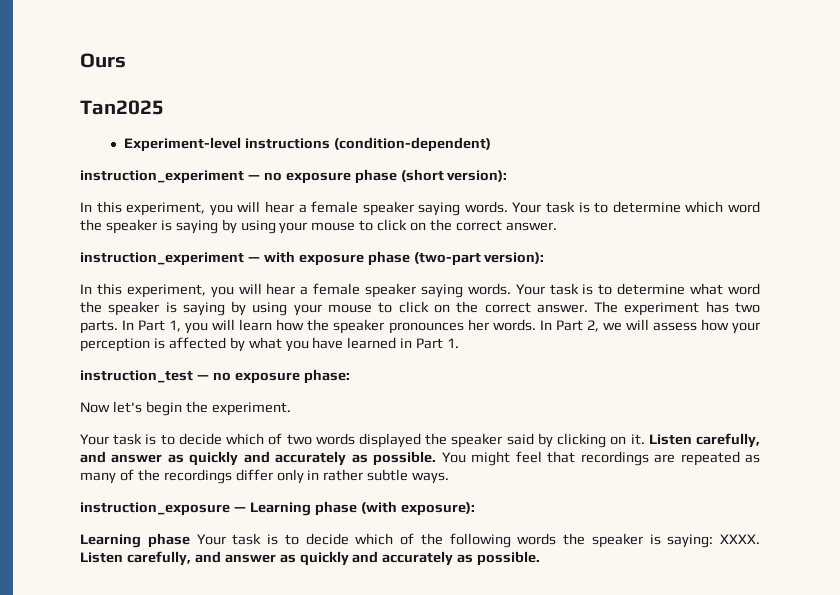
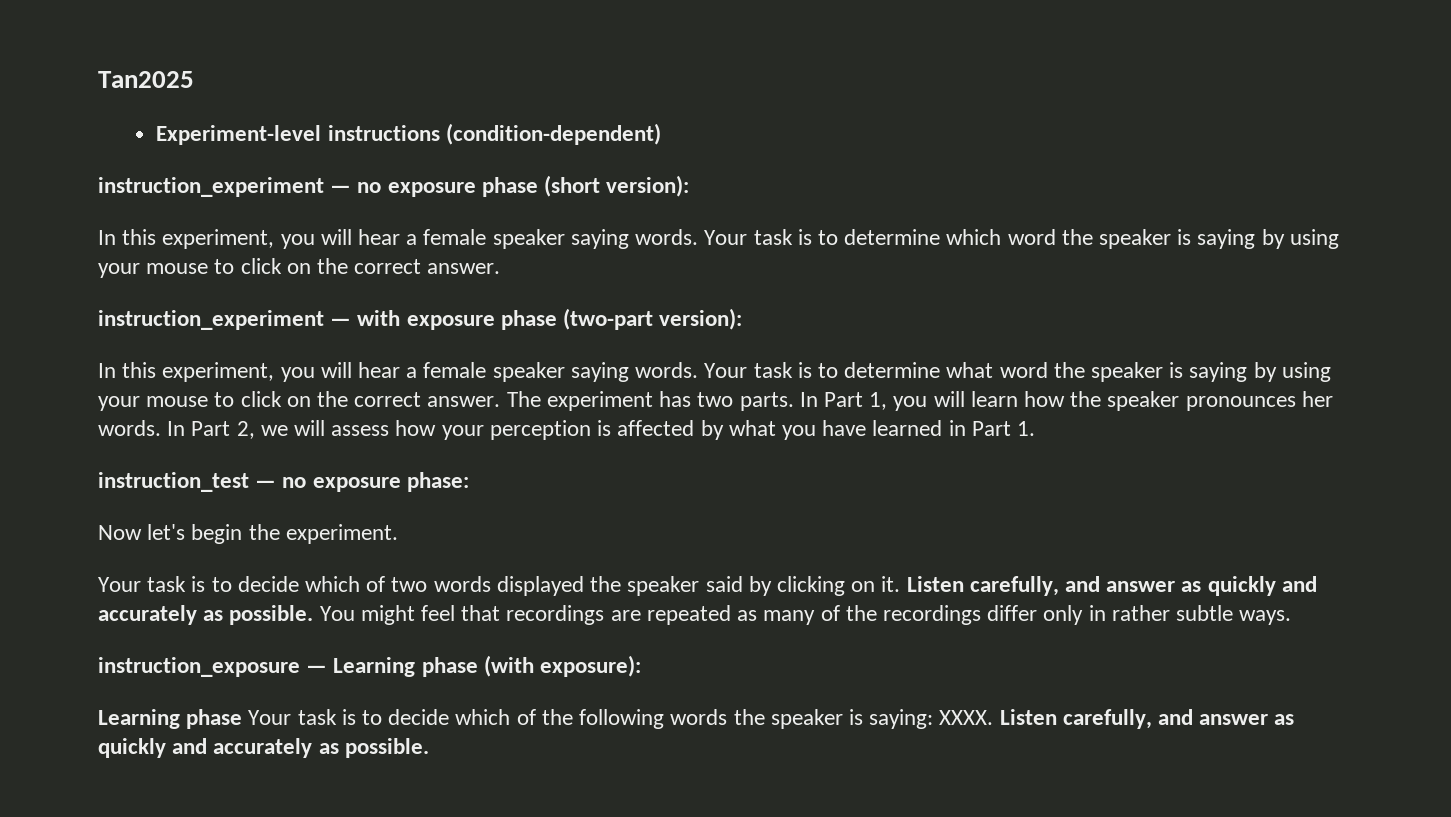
- Ours

